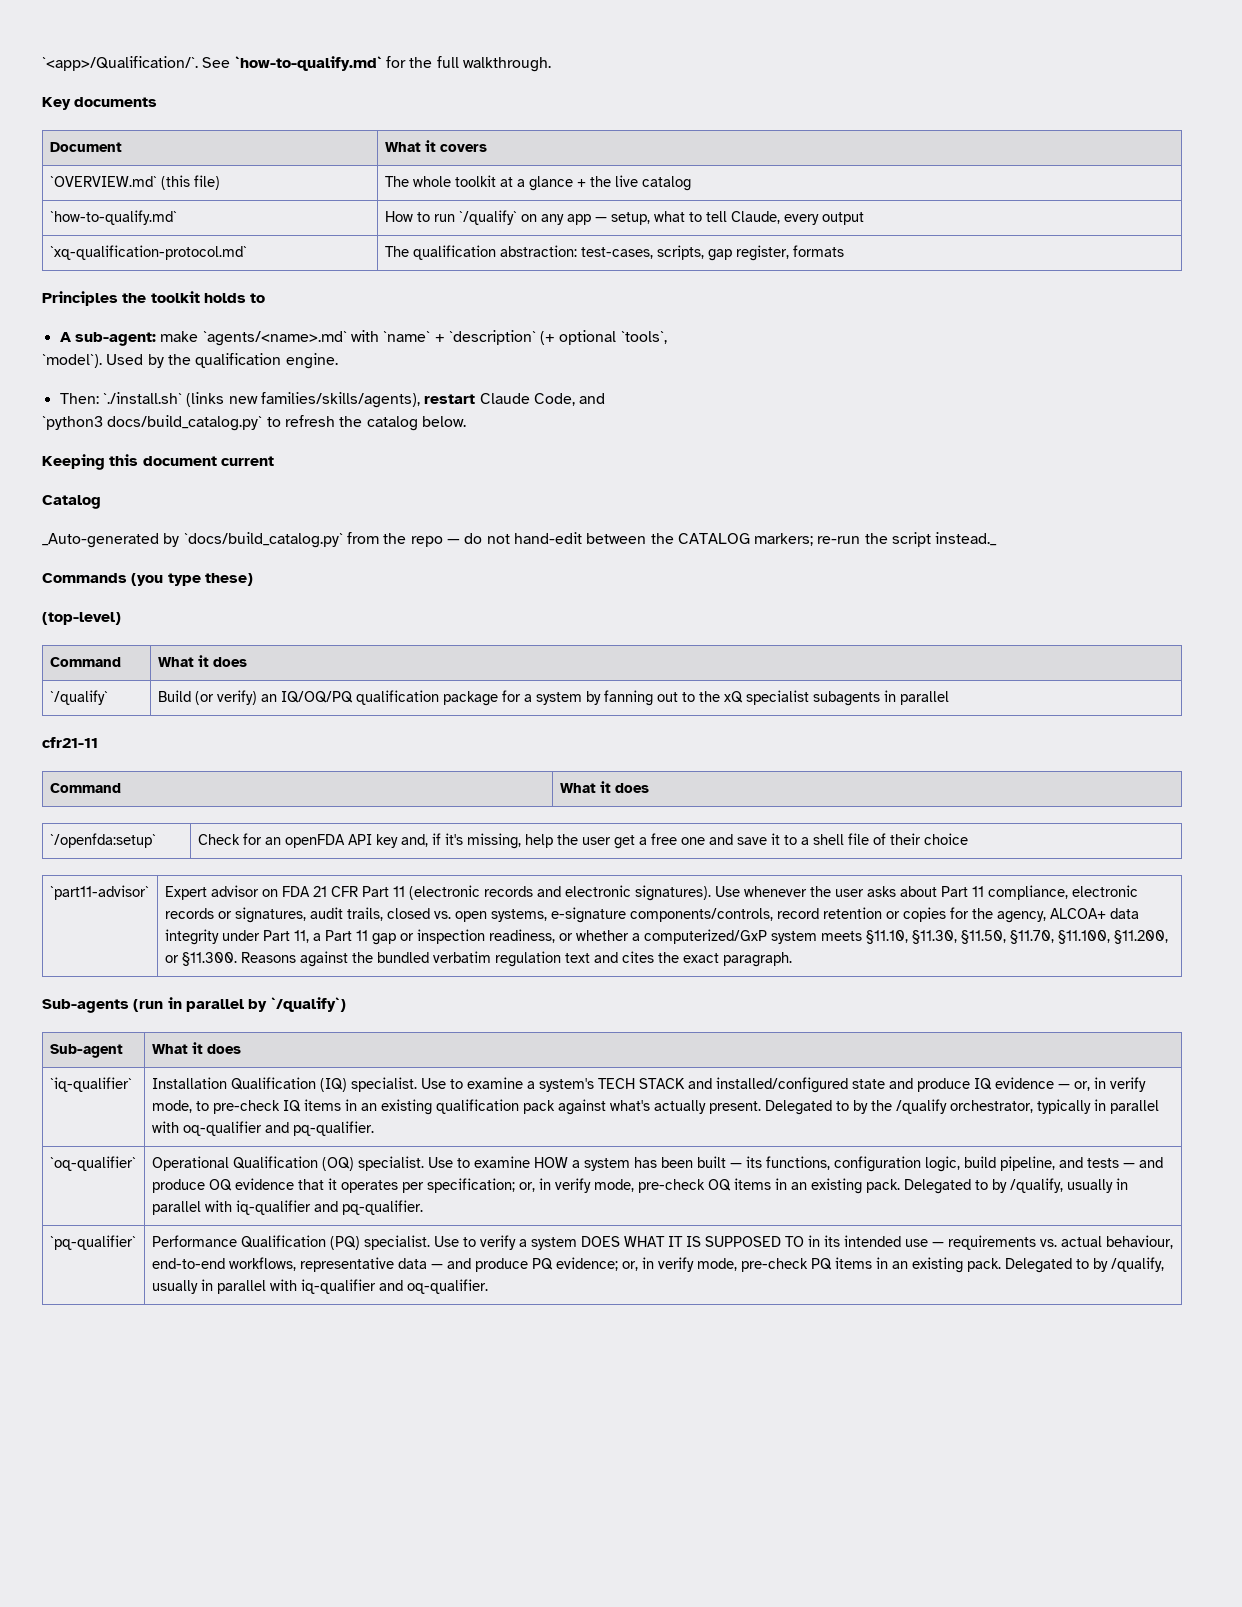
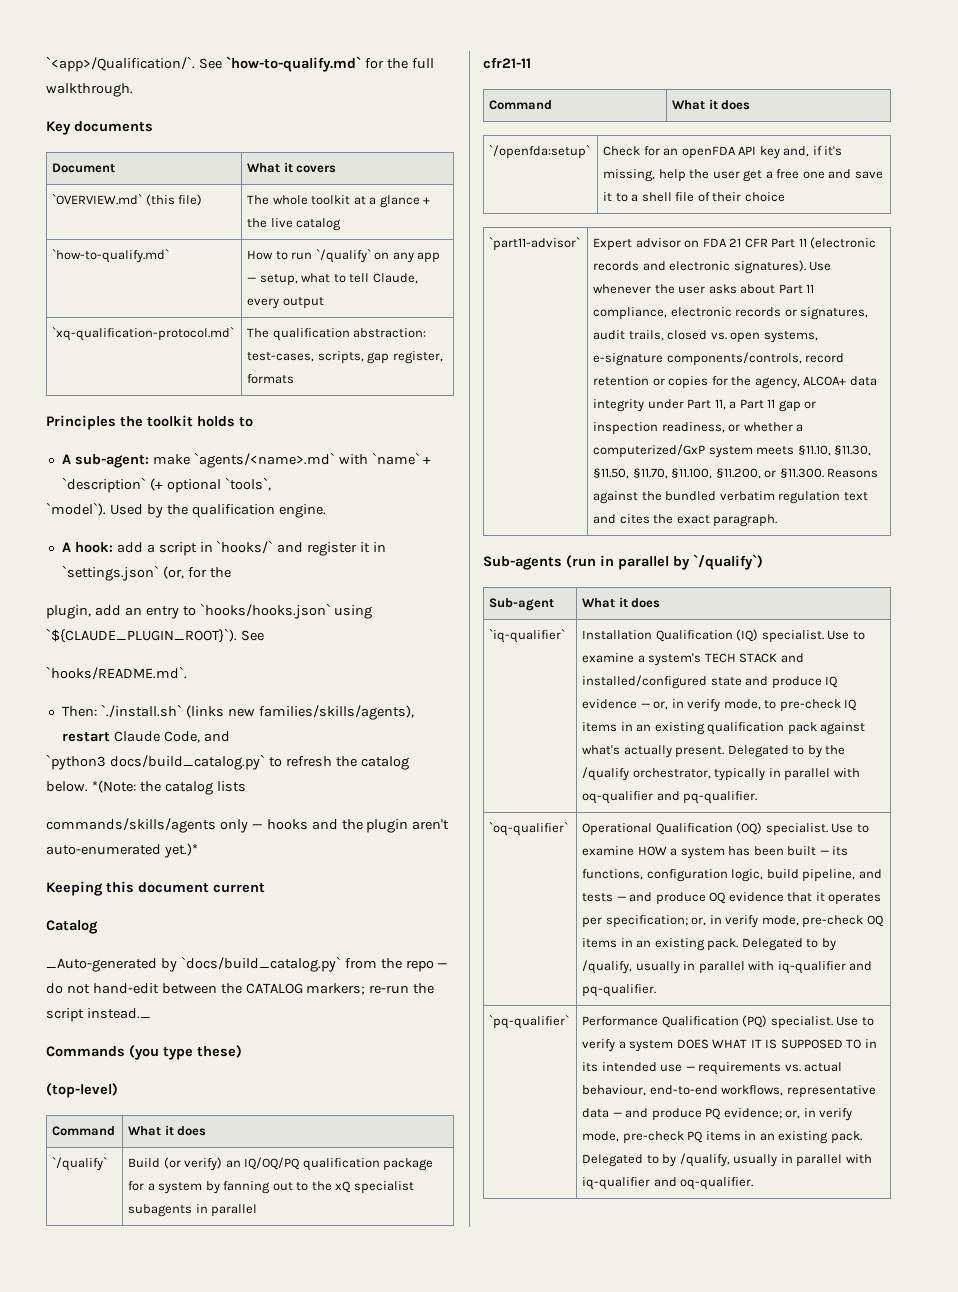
+ A hook: add a script in `hooks/` and register it in `settings.json` (or, for the
+ plugin, add an entry to `hooks/hooks.json` using `${CLAUDE_PLUGIN_ROOT}`). See
+ `hooks/README.md`.
+ *(Note: the catalog lists
+ commands/skills/agents only — hooks and the plugin aren't auto-enumerated yet.)*

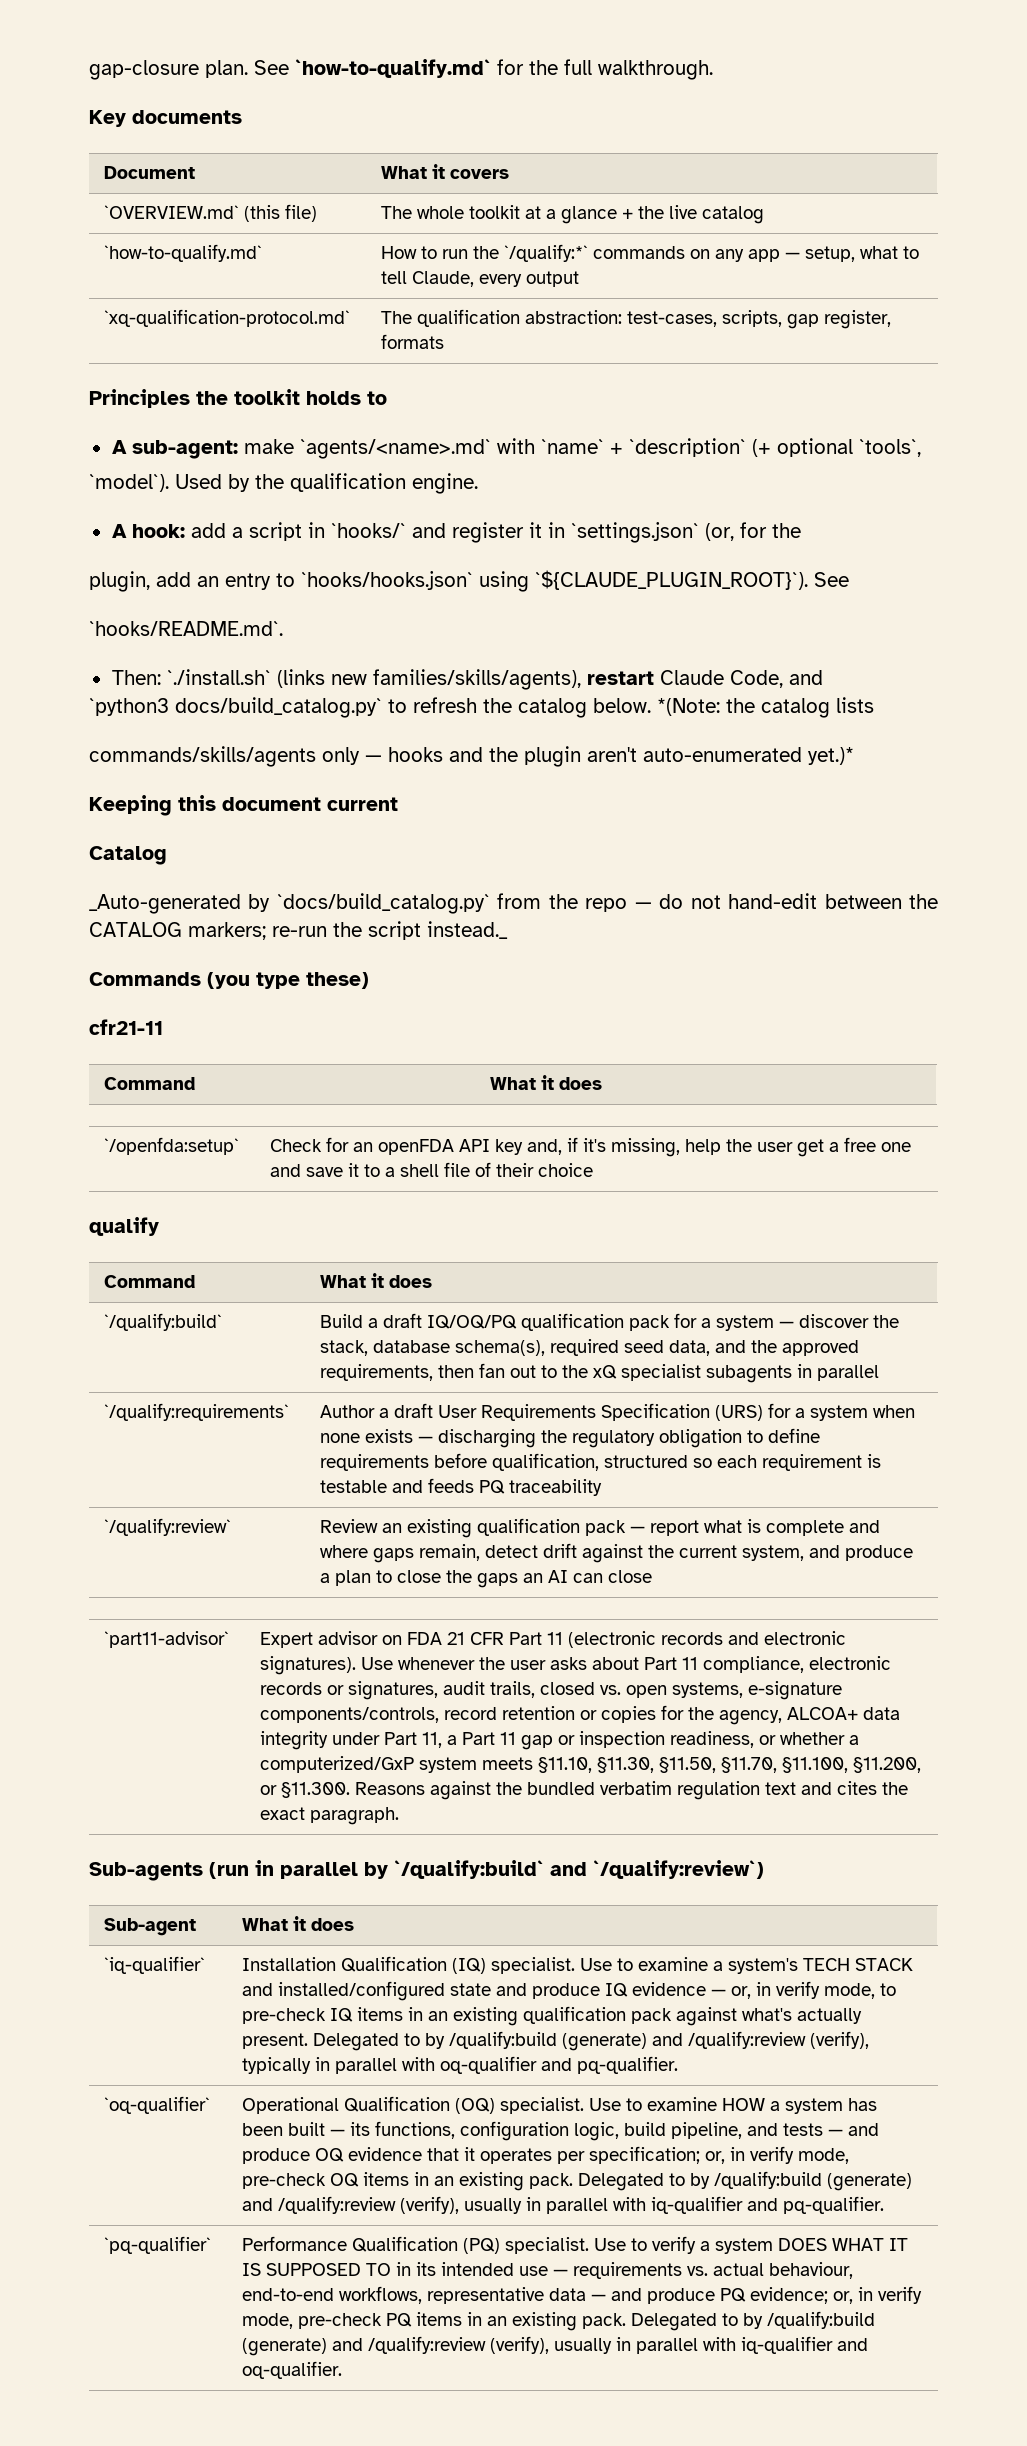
- `<app>/Qualification/`.
+ gap-closure plan.
- `how-to-qualify.md` | How to run `/qualify` on any app — setup, what to tell Claude, every output
+ `how-to-qualify.md` | How to run the `/qualify:*` commands on any app — setup, what to tell Claude, every output
- (top-level)
- Command | What it does
- `/qualify` | Build (or verify) an IQ/OQ/PQ qualification package for a system by fanning out to the xQ specialist subagents in parallel
+ qualify
+ Command | What it does
+ `/qualify:build` | Build a draft IQ/OQ/PQ qualification pack for a system — discover the stack, database schema(s), required seed data, and the approved requirements, then fan out to the xQ specialist subagents in parallel
+ `/qualify:requirements` | Author a draft User Requirements Specification (URS) for a system when none exists — discharging the regulatory obligation to define requirements before qualification, structured so each requirement is testable and feeds PQ traceability
+ `/qualify:review` | Review an existing qualification pack — report what is complete and where gaps remain, detect drift against the current system, and produce a plan to close the gaps an AI can close
- Sub-agents (run in parallel by `/qualify`)
+ Sub-agents (run in parallel by `/qualify:build` and `/qualify:review`)
- Delegated to by the /qualify orchestrator, typically in parallel with oq-qualifier and pq-qualifier.
+ Delegated to by /qualify:build (generate) and /qualify:review (verify), typically in parallel with oq-qualifier and pq-qualifier.
- Delegated to by /qualify, usually in parallel with iq-qualifier and pq-qualifier.
+ Delegated to by /qualify:build (generate) and /qualify:review (verify), usually in parallel with iq-qualifier and pq-qualifier.
- Delegated to by /qualify, usually in parallel with iq-qualifier and oq-qualifier.
+ Delegated to by /qualify:build (generate) and /qualify:review (verify), usually in parallel with iq-qualifier and oq-qualifier.

